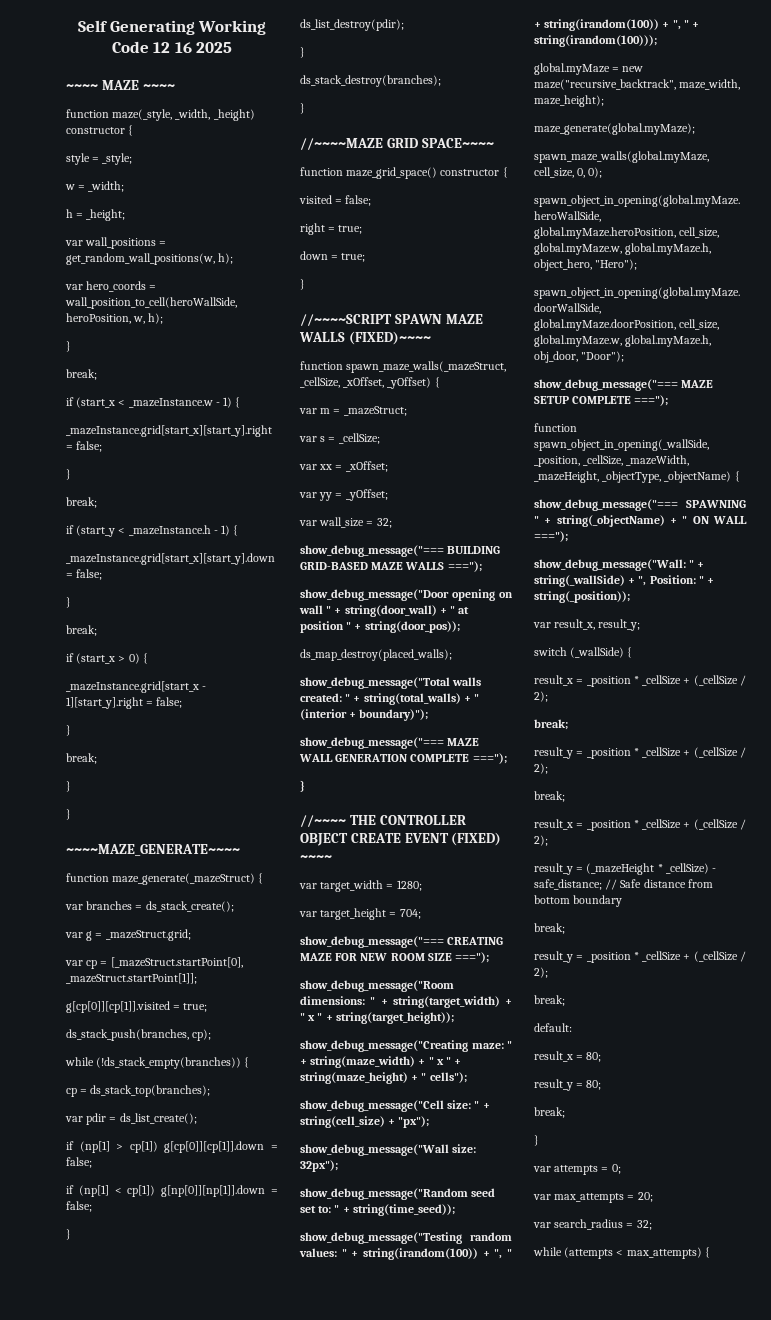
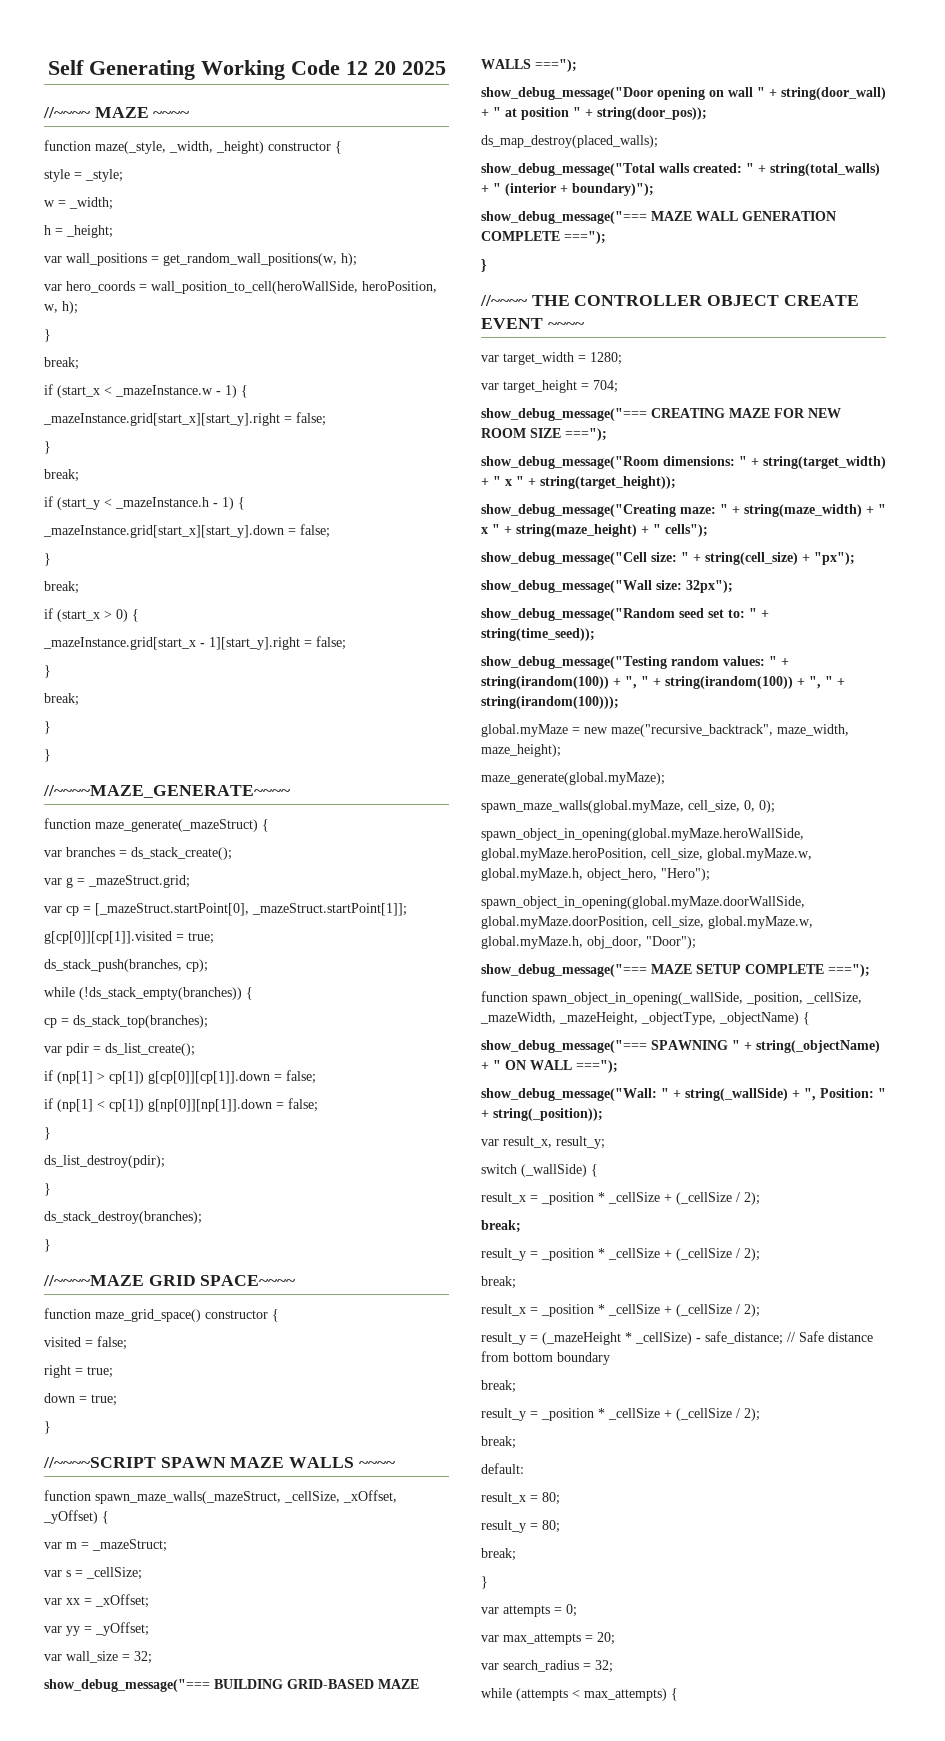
- Self Generating Working Code 12 16 2025
+ Self Generating Working Code 12 20 2025
- ~~~~ MAZE ~~~~
+ //~~~~ MAZE ~~~~
- ~~~~MAZE_GENERATE~~~~
+ //~~~~MAZE_GENERATE~~~~
- //~~~~SCRIPT SPAWN MAZE WALLS (FIXED)~~~~
+ //~~~~SCRIPT SPAWN MAZE WALLS ~~~~
- //~~~~ THE CONTROLLER OBJECT CREATE EVENT (FIXED) ~~~~
+ //~~~~ THE CONTROLLER OBJECT CREATE EVENT ~~~~

